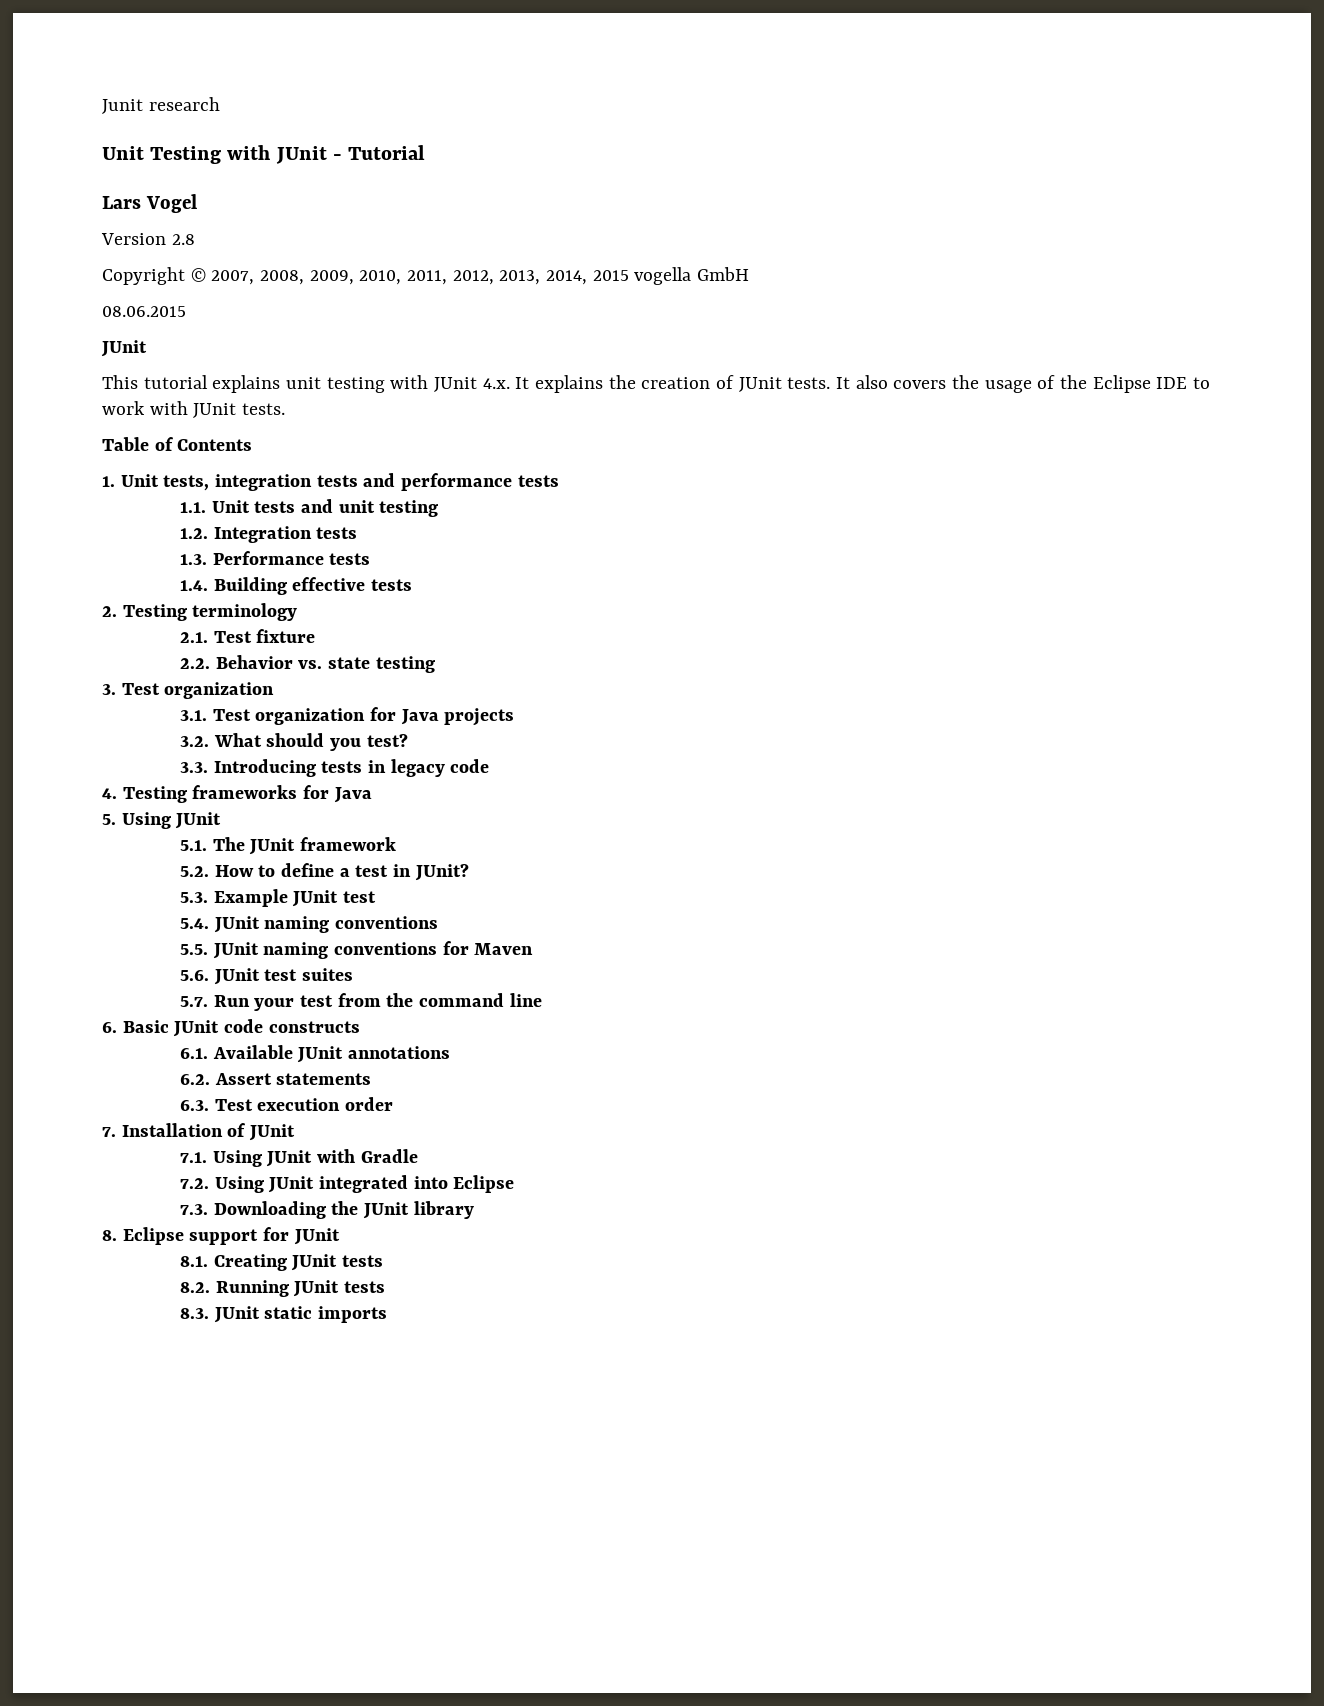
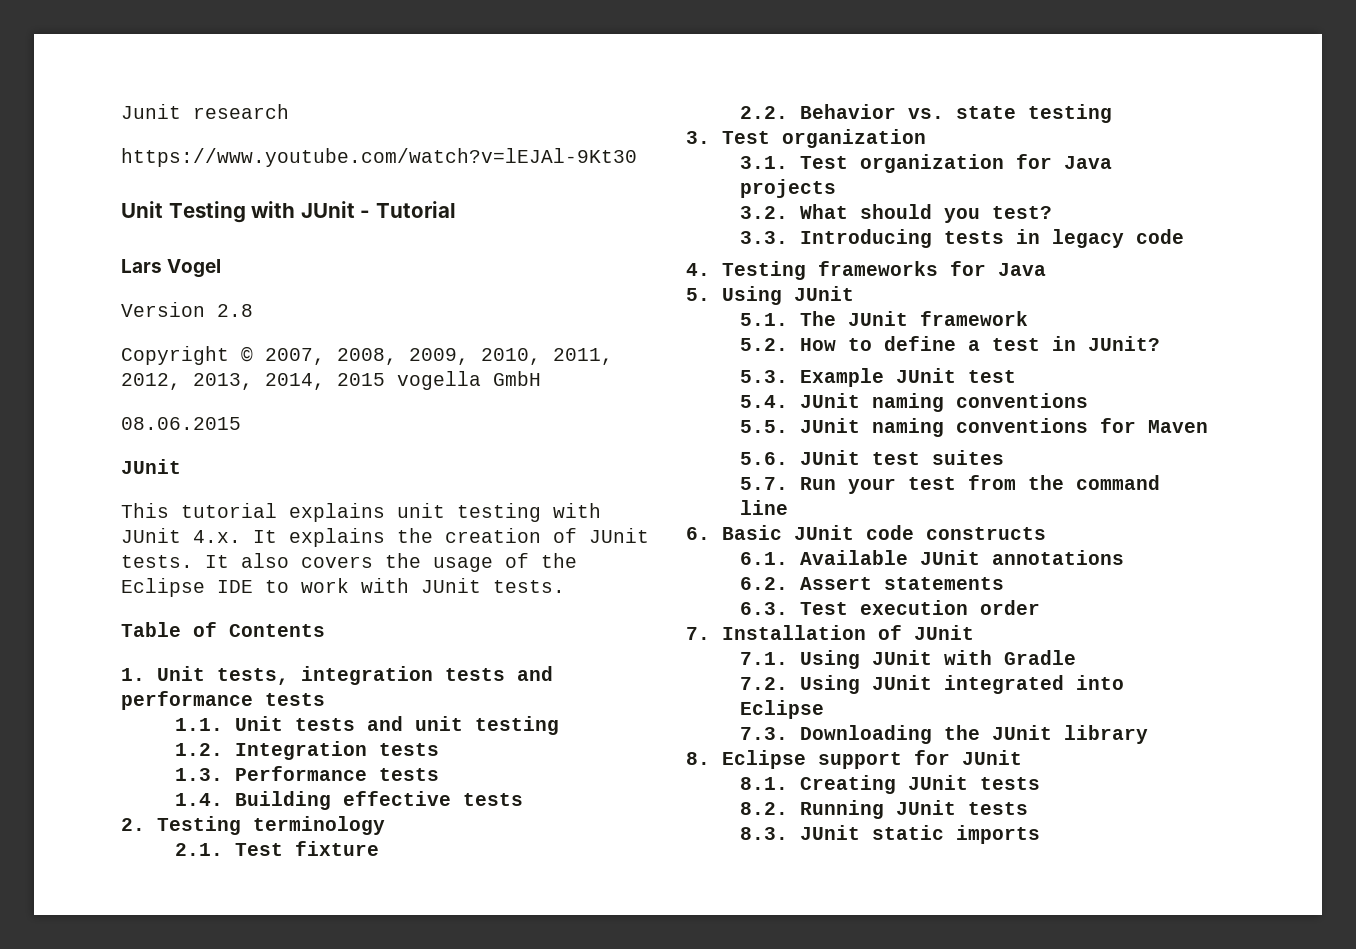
+ https://www.youtube.com/watch?v=lEJAl-9Kt30

